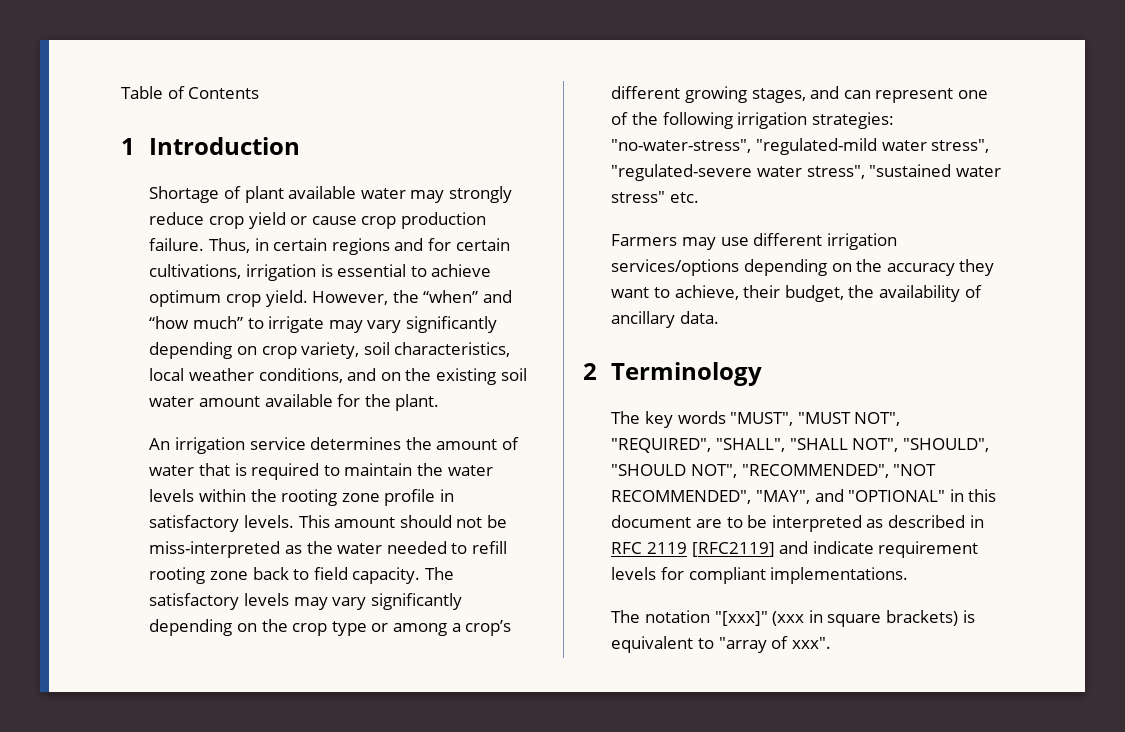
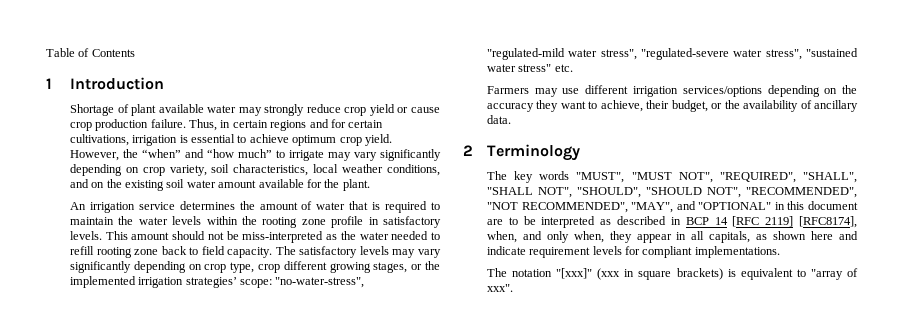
- The satisfactory levels may vary significantly depending on the crop type or among a crop’s different growing stages, and can represent one of the following irrigation strategies: "no-water-stress", "regulated-mild water stress", "regulated-severe water stress", "sustained water stress" etc.
+ The satisfactory levels may vary significantly depending on crop type, crop different growing stages, or the implemented irrigation strategies’ scope: "no-water-stress", "regulated-mild water stress", "regulated-severe water stress", "sustained water stress" etc.
- Farmers may use different irrigation services/options depending on the accuracy they want to achieve, their budget, the availability of ancillary data.
+ Farmers may use different irrigation services/options depending on the accuracy they want to achieve, their budget, or the availability of ancillary data.
- The key words "MUST", "MUST NOT", "REQUIRED", "SHALL", "SHALL NOT", "SHOULD", "SHOULD NOT", "RECOMMENDED", "NOT RECOMMENDED", "MAY", and "OPTIONAL" in this document are to be interpreted as described in RFC 2119 [RFC2119] and indicate requirement levels for compliant implementations.
+ The key words "MUST", "MUST NOT", "REQUIRED", "SHALL", "SHALL NOT", "SHOULD", "SHOULD NOT", "RECOMMENDED", "NOT RECOMMENDED", "MAY", and "OPTIONAL" in this document are to be interpreted as described in BCP 14 [RFC 2119] [RFC8174], when, and only when, they appear in all capitals, as shown here and indicate requirement levels for compliant implementations.

